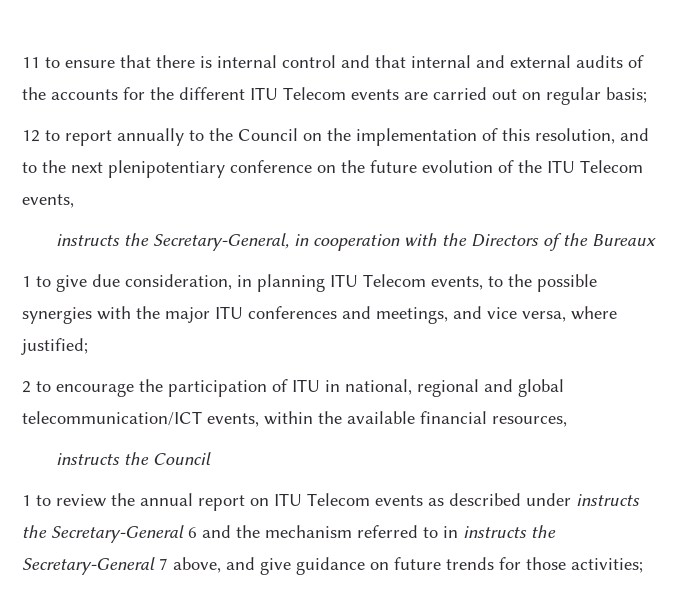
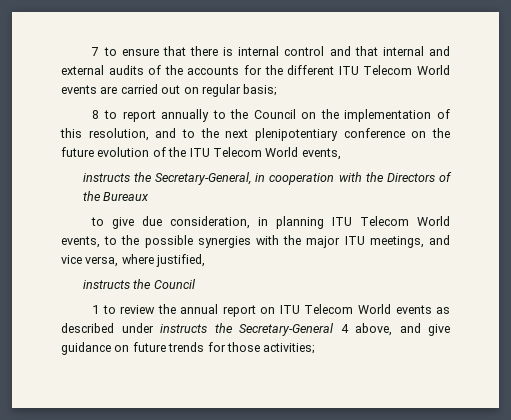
- 11 to ensure that there is internal control and that internal and external audits of the accounts for the different ITU Telecom events are carried out on regular basis;
+ 7 to ensure that there is internal control and that internal and external audits of the accounts for the different ITU Telecom World events are carried out on regular basis;
- 12 to report annually to the Council on the implementation of this resolution, and to the next plenipotentiary conference on the future evolution of the ITU Telecom events,
+ 8 to report annually to the Council on the implementation of this resolution, and to the next plenipotentiary conference on the future evolution of the ITU Telecom World events,
- 1 to give due consideration, in planning ITU Telecom events, to the possible synergies with the major ITU conferences and meetings, and vice versa, where justified;
- 2 to encourage the participation of ITU in national, regional and global telecommunication/ICT events, within the available financial resources,
+ to give due consideration, in planning ITU Telecom World events, to the possible synergies with the major ITU meetings, and vice versa, where justified,
- 1 to review the annual report on ITU Telecom events as described under instructs the Secretary-General 6 and the mechanism referred to in instructs the Secretary-General 7 above, and give guidance on future trends for those activities;
+ 1 to review the annual report on ITU Telecom World events as described under instructs the Secretary-General 4 above, and give guidance on future trends for those activities;

